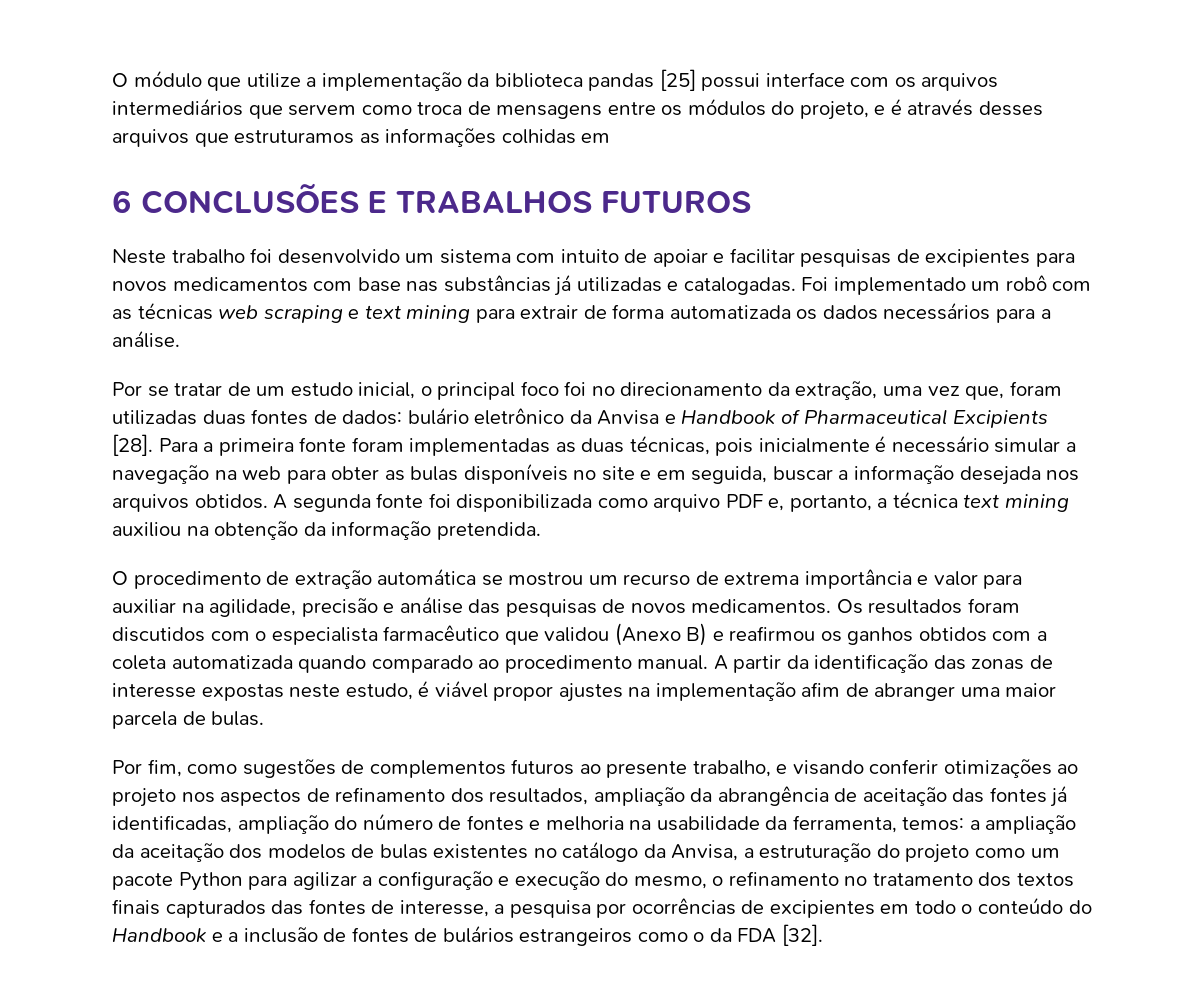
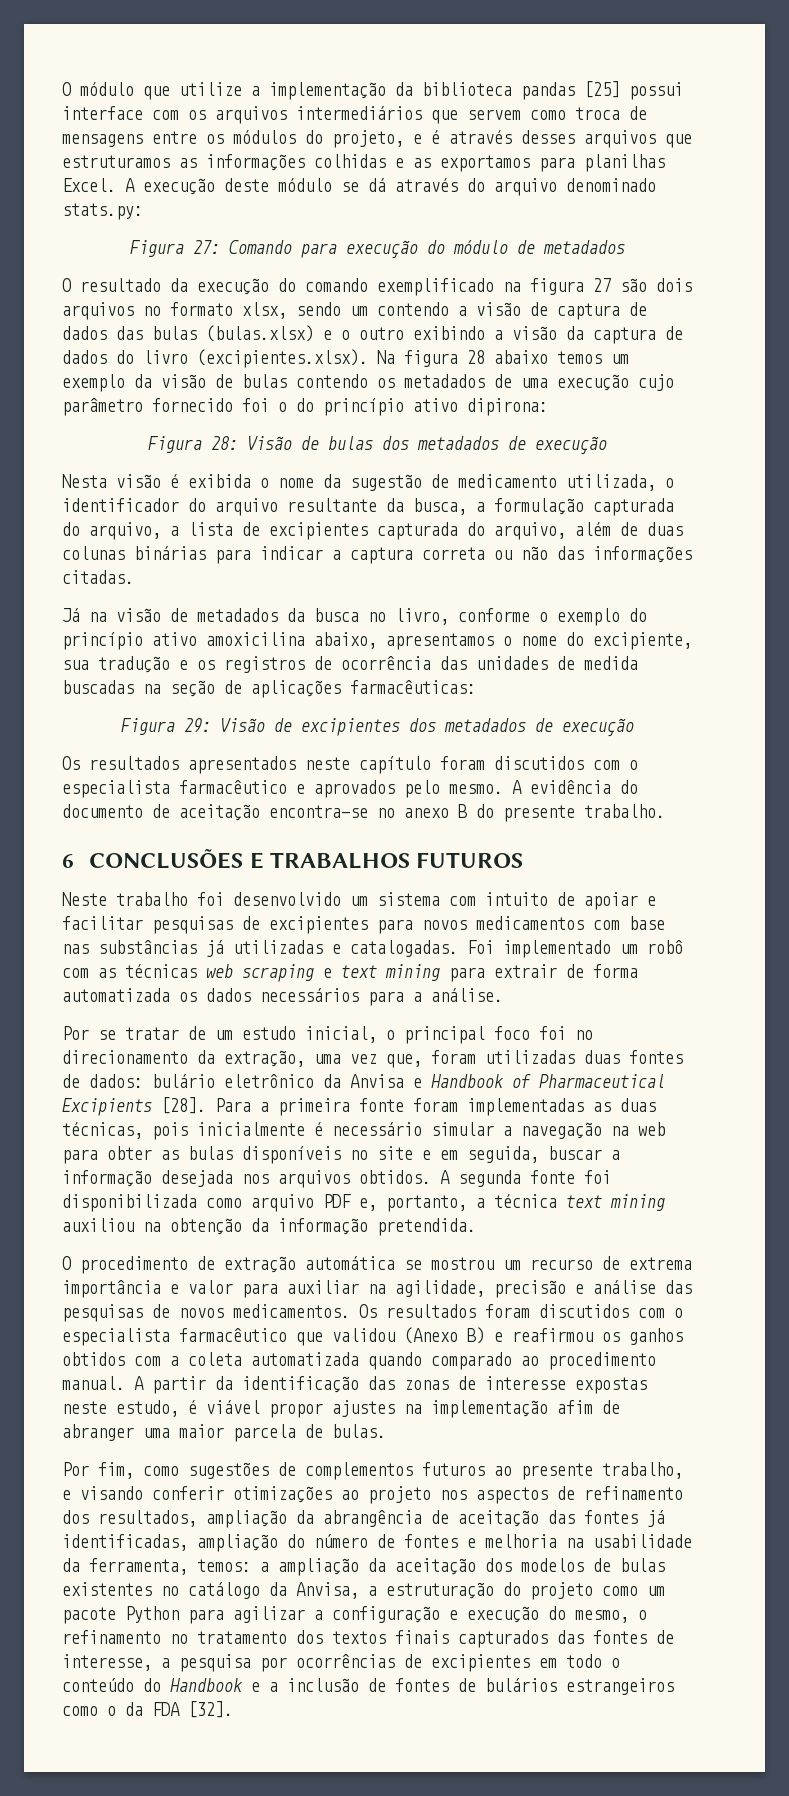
- O módulo que utilize a implementação da biblioteca pandas [25] possui interface com os arquivos intermediários que servem como troca de mensagens entre os módulos do projeto, e é através desses arquivos que estruturamos as informações colhidas em
+ O módulo que utilize a implementação da biblioteca pandas [25] possui interface com os arquivos intermediários que servem como troca de mensagens entre os módulos do projeto, e é através desses arquivos que estruturamos as informações colhidas e as exportamos para planilhas Excel. A execução deste módulo se dá através do arquivo denominado stats.py:
+ Figura 27: Comando para execução do módulo de metadados
+ O resultado da execução do comando exemplificado na figura 27 são dois arquivos no formato xlsx, sendo um contendo a visão de captura de dados das bulas (bulas.xlsx) e o outro exibindo a visão da captura de dados do livro (excipientes.xlsx). Na figura 28 abaixo temos um exemplo da visão de bulas contendo os metadados de uma execução cujo parâmetro fornecido foi o do princípio ativo dipirona:
+ Figura 28: Visão de bulas dos metadados de execução
+ Nesta visão é exibida o nome da sugestão de medicamento utilizada, o identificador do arquivo resultante da busca, a formulação capturada do arquivo, a lista de excipientes capturada do arquivo, além de duas colunas binárias para indicar a captura correta ou não das informações citadas.
+ Já na visão de metadados da busca no livro, conforme o exemplo do princípio ativo amoxicilina abaixo, apresentamos o nome do excipiente, sua tradução e os registros de ocorrência das unidades de medida buscadas na seção de aplicações farmacêuticas:
+ Figura 29: Visão de excipientes dos metadados de execução
+ Os resultados apresentados neste capítulo foram discutidos com o especialista farmacêutico e aprovados pelo mesmo. A evidência do documento de aceitação encontra-se no anexo B do presente trabalho.

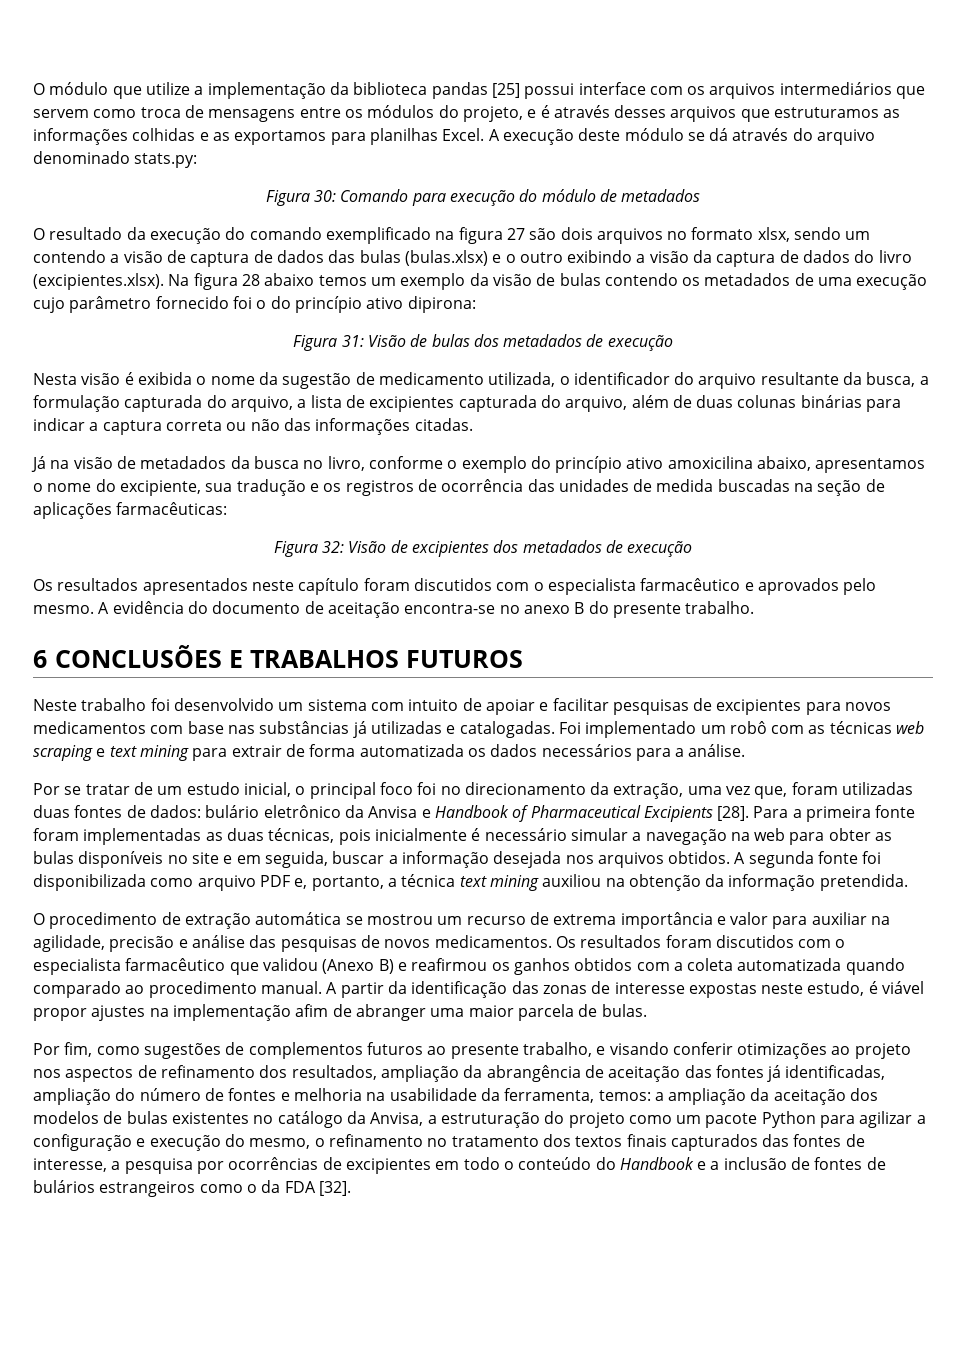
- Figura 27: Comando para execução do módulo de metadados
+ Figura 30: Comando para execução do módulo de metadados
- Figura 28: Visão de bulas dos metadados de execução
+ Figura 31: Visão de bulas dos metadados de execução
- Figura 29: Visão de excipientes dos metadados de execução
+ Figura 32: Visão de excipientes dos metadados de execução

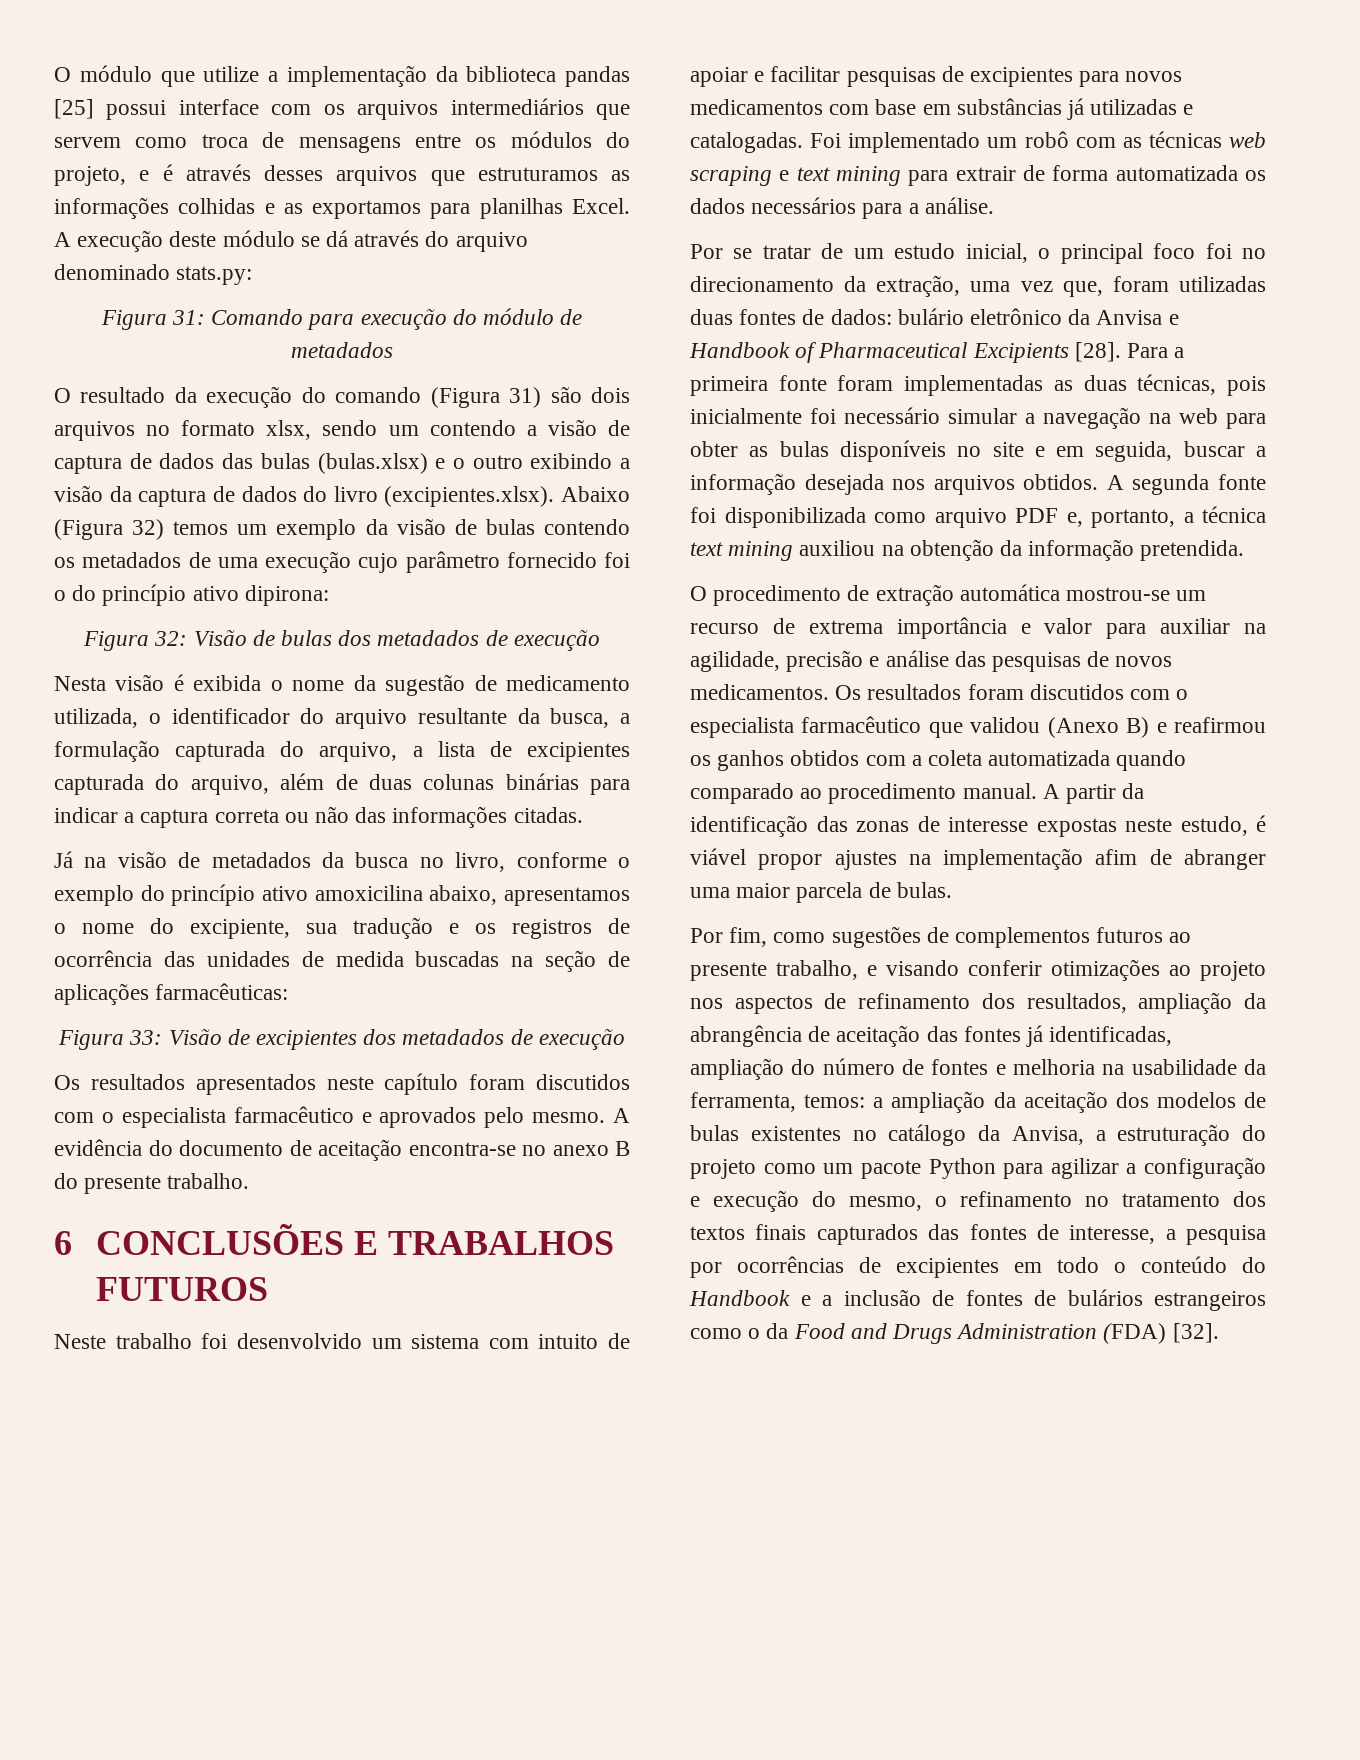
- Figura 30: Comando para execução do módulo de metadados
+ Figura 31: Comando para execução do módulo de metadados
- O resultado da execução do comando exemplificado na figura 27 são dois arquivos no formato xlsx, sendo um contendo a visão de captura de dados das bulas (bulas.xlsx) e o outro exibindo a visão da captura de dados do livro (excipientes.xlsx). Na figura 28 abaixo temos um exemplo da visão de bulas contendo os metadados de uma execução cujo parâmetro fornecido foi o do princípio ativo dipirona:
+ O resultado da execução do comando (Figura 31) são dois arquivos no formato xlsx, sendo um contendo a visão de captura de dados das bulas (bulas.xlsx) e o outro exibindo a visão da captura de dados do livro (excipientes.xlsx). Abaixo (Figura 32) temos um exemplo da visão de bulas contendo os metadados de uma execução cujo parâmetro fornecido foi o do princípio ativo dipirona:
- Figura 31: Visão de bulas dos metadados de execução
+ Figura 32: Visão de bulas dos metadados de execução
- Figura 32: Visão de excipientes dos metadados de execução
+ Figura 33: Visão de excipientes dos metadados de execução
- Neste trabalho foi desenvolvido um sistema com intuito de apoiar e facilitar pesquisas de excipientes para novos medicamentos com base nas substâncias já utilizadas e catalogadas.
+ Neste trabalho foi desenvolvido um sistema com intuito de apoiar e facilitar pesquisas de excipientes para novos medicamentos com base em substâncias já utilizadas e catalogadas.
- Para a primeira fonte foram implementadas as duas técnicas, pois inicialmente é necessário simular a navegação na web para obter as bulas disponíveis no site e em seguida, buscar a informação desejada nos arquivos obtidos.
+ Para a primeira fonte foram implementadas as duas técnicas, pois inicialmente foi necessário simular a navegação na web para obter as bulas disponíveis no site e em seguida, buscar a informação desejada nos arquivos obtidos.
- O procedimento de extração automática se mostrou um recurso de extrema importância e valor para auxiliar na agilidade, precisão e análise das pesquisas de novos medicamentos.
+ O procedimento de extração automática mostrou-se um recurso de extrema importância e valor para auxiliar na agilidade, precisão e análise das pesquisas de novos medicamentos.
- a ampliação da aceitação dos modelos de bulas existentes no catálogo da Anvisa, a estruturação do projeto como um pacote Python para agilizar a configuração e execução do mesmo, o refinamento no tratamento dos textos finais capturados das fontes de interesse, a pesquisa por ocorrências de excipientes em todo o conteúdo do Handbook e a inclusão de fontes de bulários estrangeiros como o da FDA [32].
+ a ampliação da aceitação dos modelos de bulas existentes no catálogo da Anvisa, a estruturação do projeto como um pacote Python para agilizar a configuração e execução do mesmo, o refinamento no tratamento dos textos finais capturados das fontes de interesse, a pesquisa por ocorrências de excipientes em todo o conteúdo do Handbook e a inclusão de fontes de bulários estrangeiros como o da Food and Drugs Administration (FDA) [32].

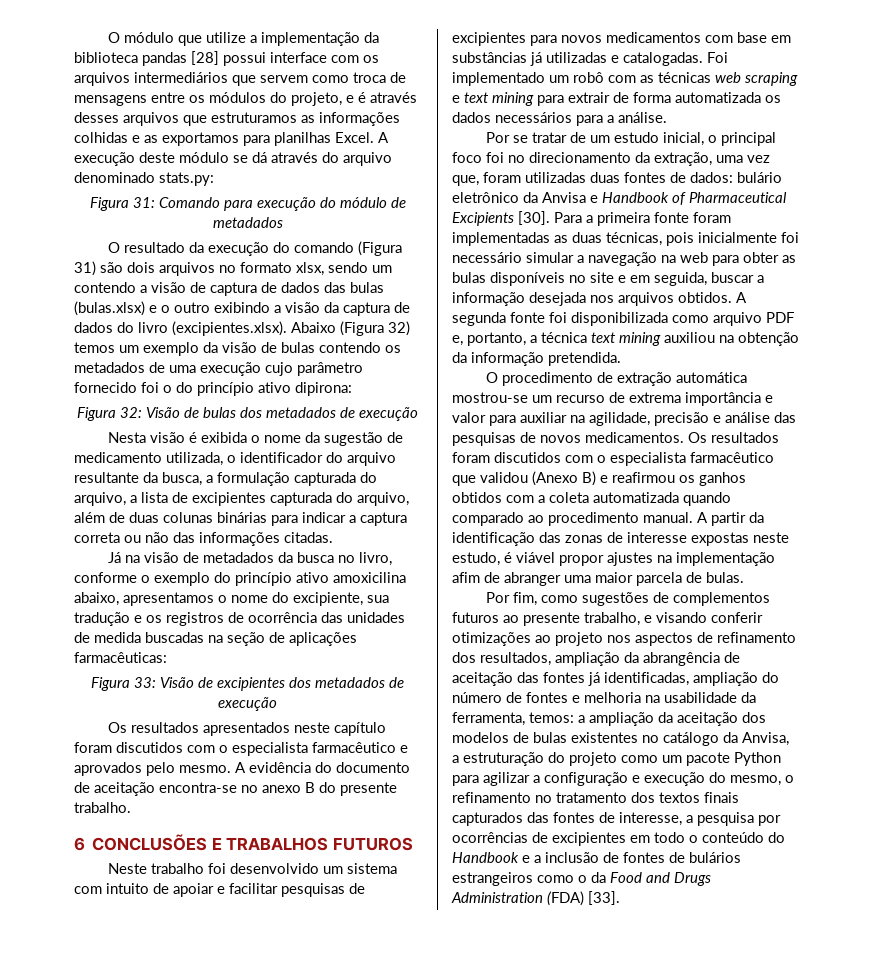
- O módulo que utilize a implementação da biblioteca pandas [25] possui interface com os arquivos intermediários que servem como troca de mensagens entre os módulos do projeto, e é através desses arquivos que estruturamos as informações colhidas e as exportamos para planilhas Excel.
+ O módulo que utilize a implementação da biblioteca pandas [28] possui interface com os arquivos intermediários que servem como troca de mensagens entre os módulos do projeto, e é através desses arquivos que estruturamos as informações colhidas e as exportamos para planilhas Excel.
- Por se tratar de um estudo inicial, o principal foco foi no direcionamento da extração, uma vez que, foram utilizadas duas fontes de dados: bulário eletrônico da Anvisa e Handbook of Pharmaceutical Excipients [28].
+ Por se tratar de um estudo inicial, o principal foco foi no direcionamento da extração, uma vez que, foram utilizadas duas fontes de dados: bulário eletrônico da Anvisa e Handbook of Pharmaceutical Excipients [30].
- a ampliação da aceitação dos modelos de bulas existentes no catálogo da Anvisa, a estruturação do projeto como um pacote Python para agilizar a configuração e execução do mesmo, o refinamento no tratamento dos textos finais capturados das fontes de interesse, a pesquisa por ocorrências de excipientes em todo o conteúdo do Handbook e a inclusão de fontes de bulários estrangeiros como o da Food and Drugs Administration (FDA) [32].
+ a ampliação da aceitação dos modelos de bulas existentes no catálogo da Anvisa, a estruturação do projeto como um pacote Python para agilizar a configuração e execução do mesmo, o refinamento no tratamento dos textos finais capturados das fontes de interesse, a pesquisa por ocorrências de excipientes em todo o conteúdo do Handbook e a inclusão de fontes de bulários estrangeiros como o da Food and Drugs Administration (FDA) [33].

